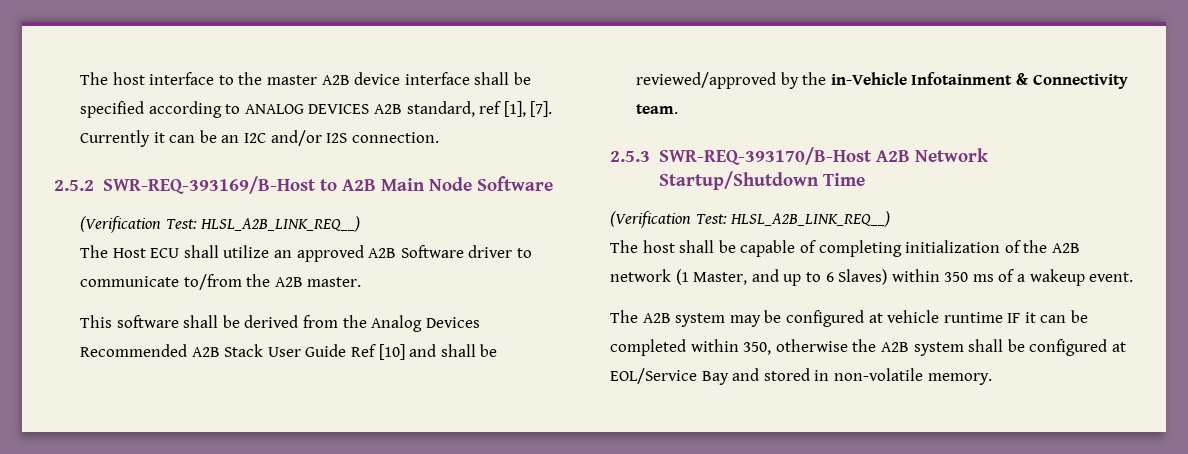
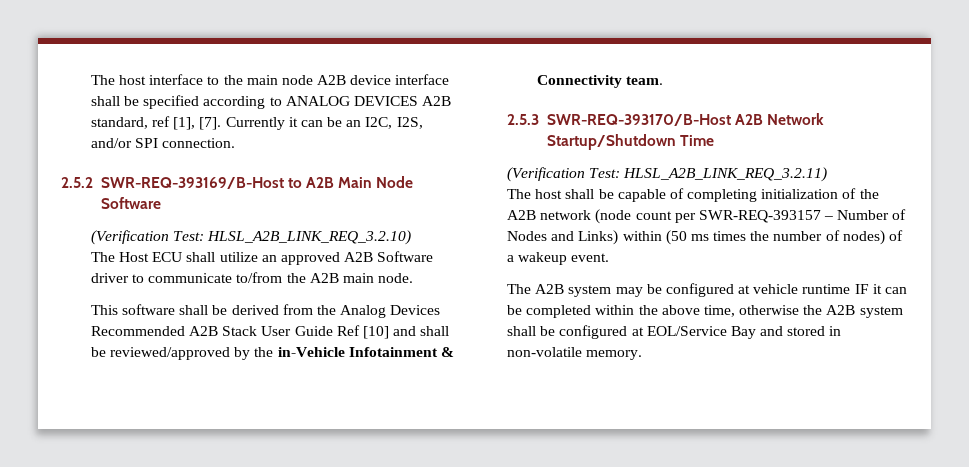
- The host interface to the master A2B device interface shall be specified according to ANALOG DEVICES A2B standard, ref [1], [7].
+ The host interface to the main node A2B device interface shall be specified according to ANALOG DEVICES A2B standard, ref [1], [7].
- Currently it can be an I2C and/or I2S connection.
+ Currently it can be an I2C, I2S, and/or SPI connection.
  2.5.2 SWR-REQ-393169/B-Host to A2B Main Node Software
- (Verification Test: HLSL_A2B_LINK_REQ__)
+ (Verification Test: HLSL_A2B_LINK_REQ_3.2.10)
- The Host ECU shall utilize an approved A2B Software driver to communicate to/from the A2B master.
+ The Host ECU shall utilize an approved A2B Software driver to communicate to/from the A2B main node.
  2.5.3 SWR-REQ-393170/B-Host A2B Network Startup/Shutdown Time
- (Verification Test: HLSL_A2B_LINK_REQ__)
+ (Verification Test: HLSL_A2B_LINK_REQ_3.2.11)
- The host shall be capable of completing initialization of the A2B network (1 Master, and up to 6 Slaves) within 350 ms of a wakeup event.
+ The host shall be capable of completing initialization of the A2B network (node count per SWR-REQ-393157 – Number of Nodes and Links) within (50 ms times the number of nodes) of a wakeup event.
- The A2B system may be configured at vehicle runtime IF it can be completed within 350, otherwise the A2B system shall be configured at EOL/Service Bay and stored in non-volatile memory.
+ The A2B system may be configured at vehicle runtime IF it can be completed within the above time, otherwise the A2B system shall be configured at EOL/Service Bay and stored in non-volatile memory.

